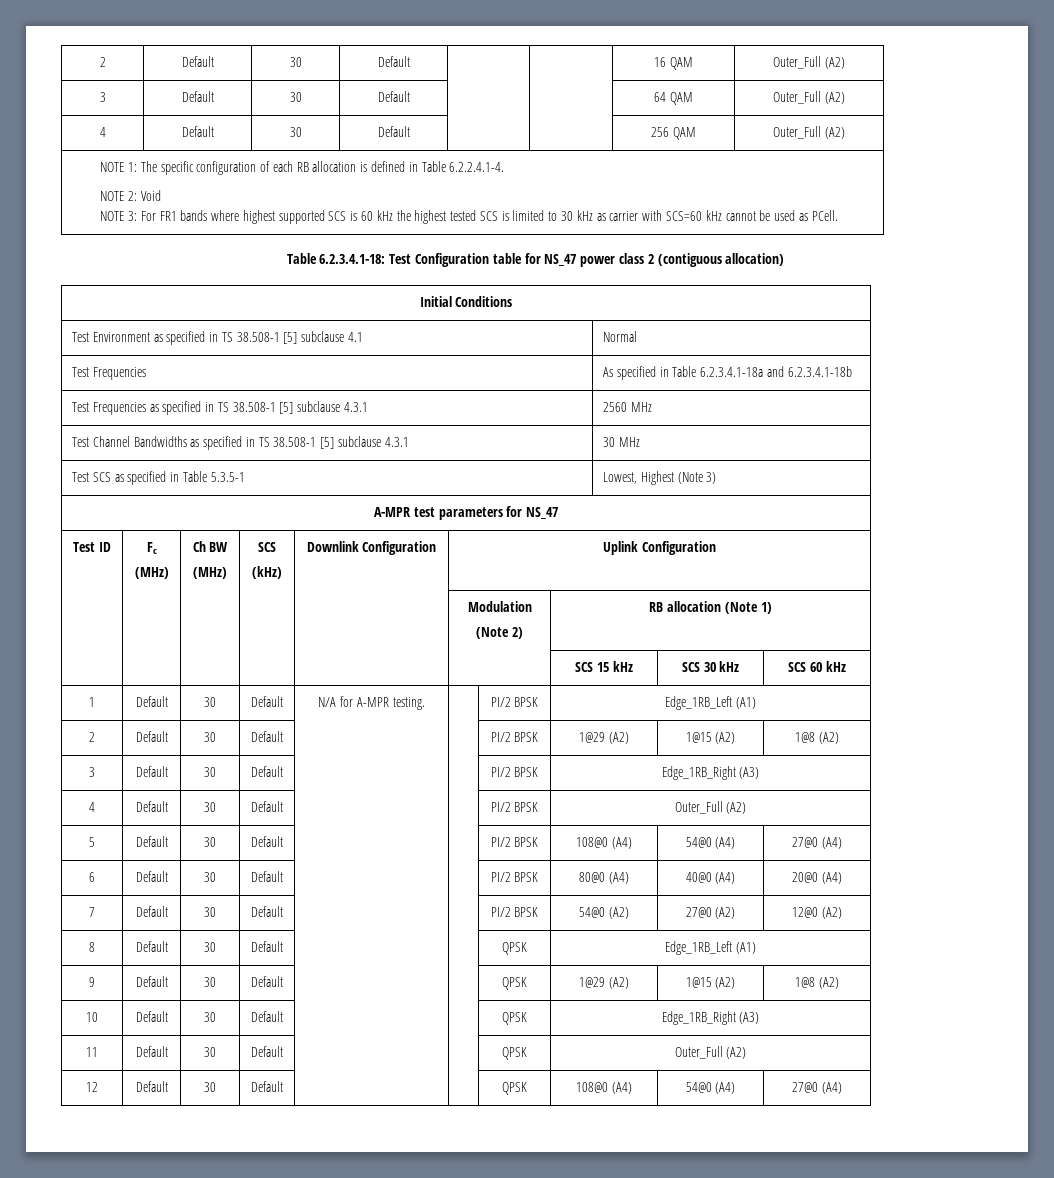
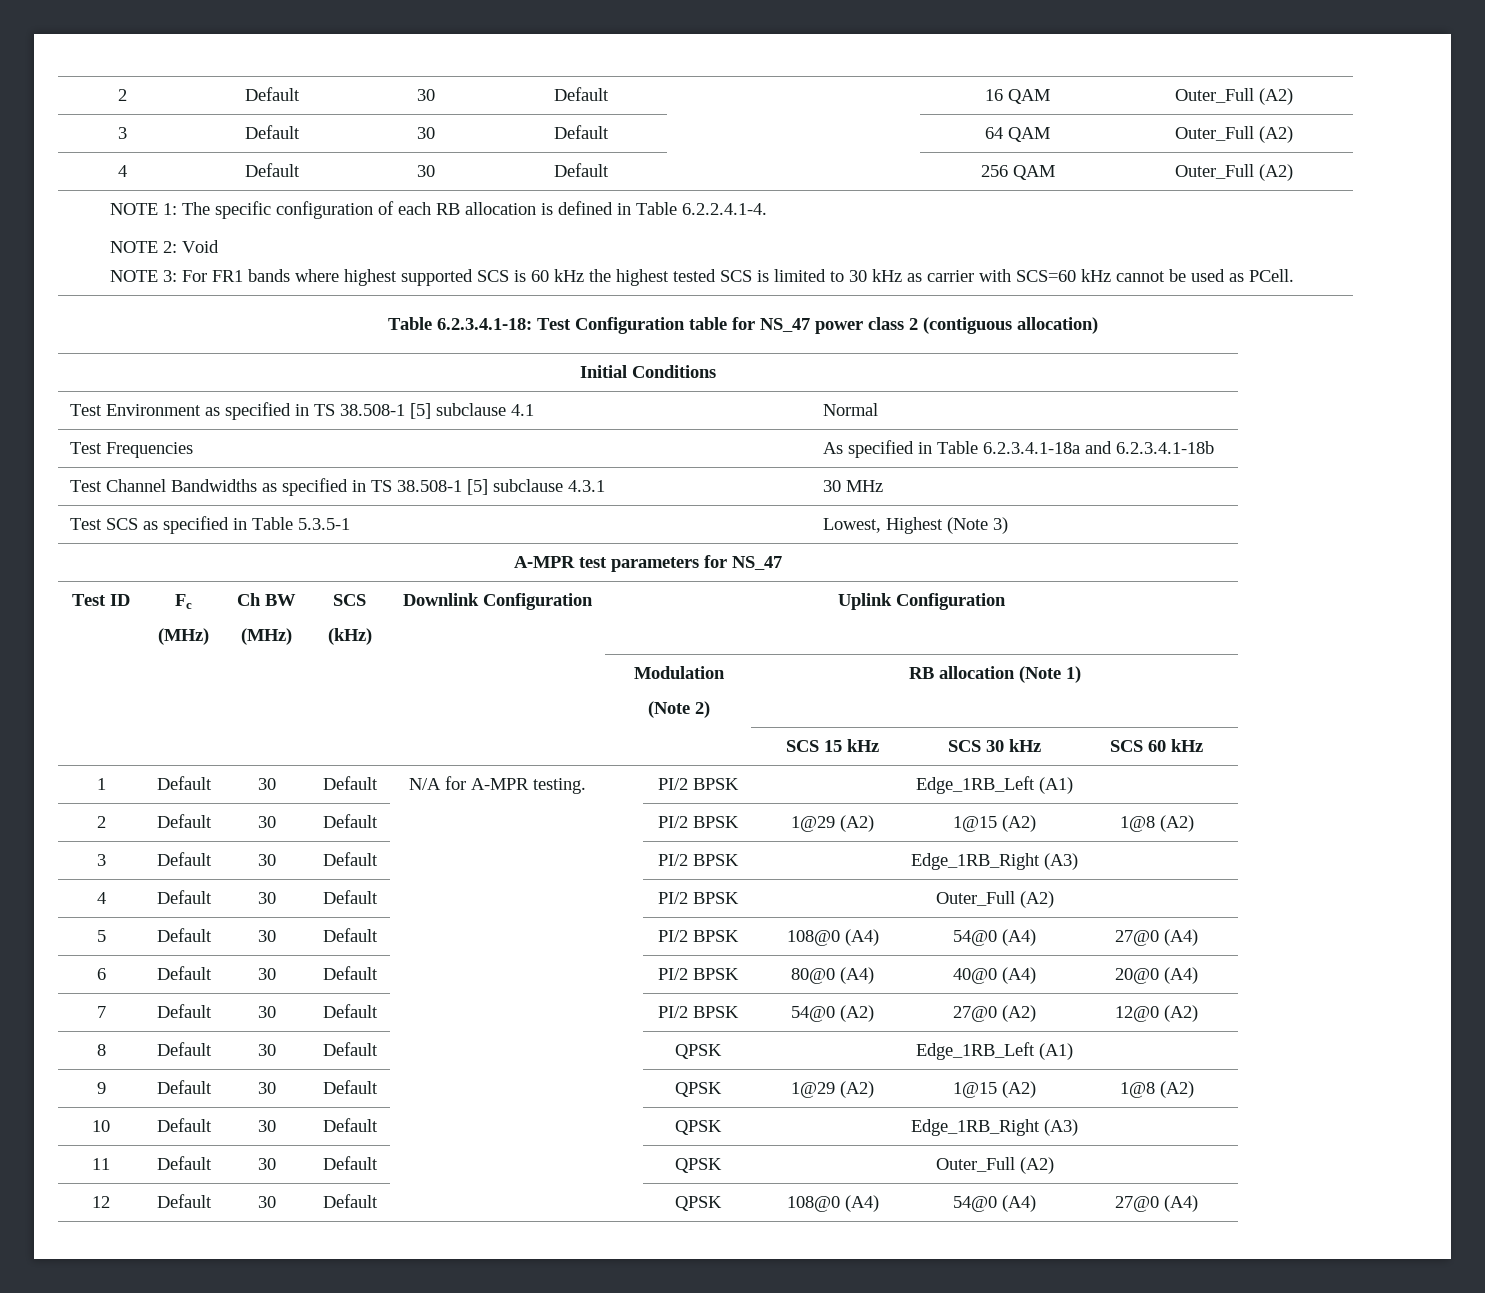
- Test Frequencies as specified in TS 38.508-1 [5] subclause 4.3.1 | 2560 MHz

